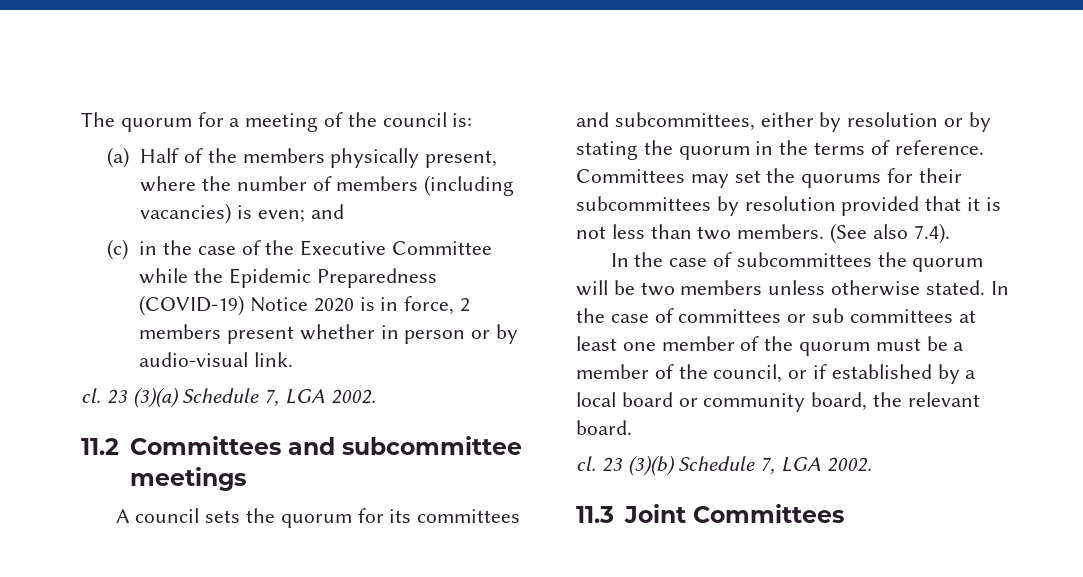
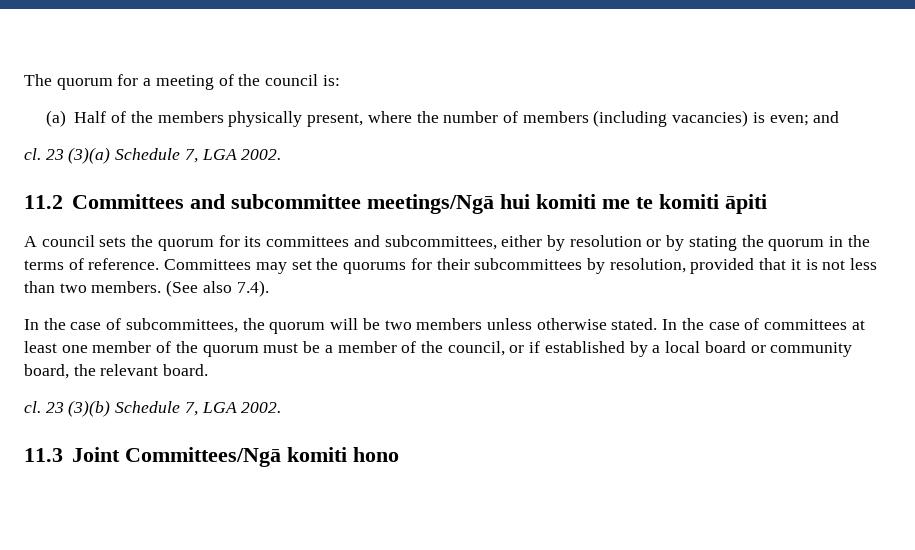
- (c) in the case of the Executive Committee while the Epidemic Preparedness (COVID-19) Notice 2020 is in force, 2 members present whether in person or by audio-visual link.
- 11.2 Committees and subcommittee meetings
+ 11.2 Committees and subcommittee meetings/Ngā hui komiti me te komiti āpiti
- Committees may set the quorums for their subcommittees by resolution provided that it is not less than two members.
+ Committees may set the quorums for their subcommittees by resolution, provided that it is not less than two members.
- In the case of subcommittees the quorum will be two members unless otherwise stated.
+ In the case of subcommittees, the quorum will be two members unless otherwise stated.
- In the case of committees or sub committees at least one member of the quorum must be a member of the council, or if established by a local board or community board, the relevant board.
+ In the case of committees at least one member of the quorum must be a member of the council, or if established by a local board or community board, the relevant board.
- 11.3 Joint Committees
+ 11.3 Joint Committees/Ngā komiti hono

